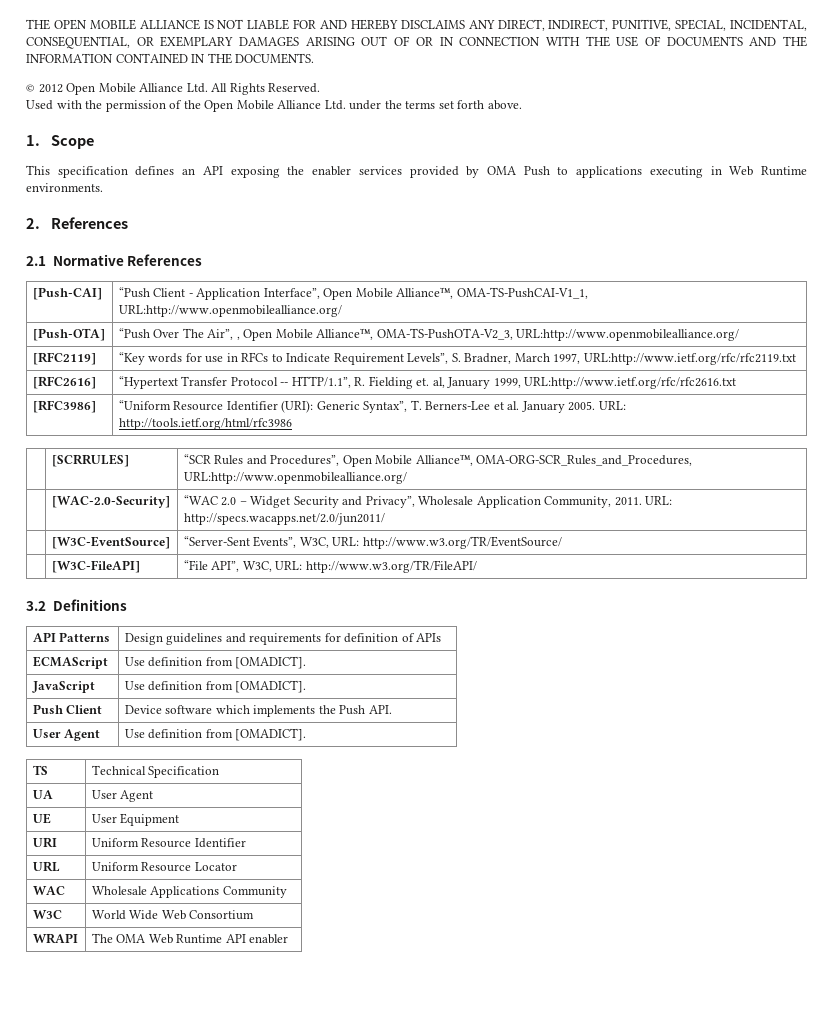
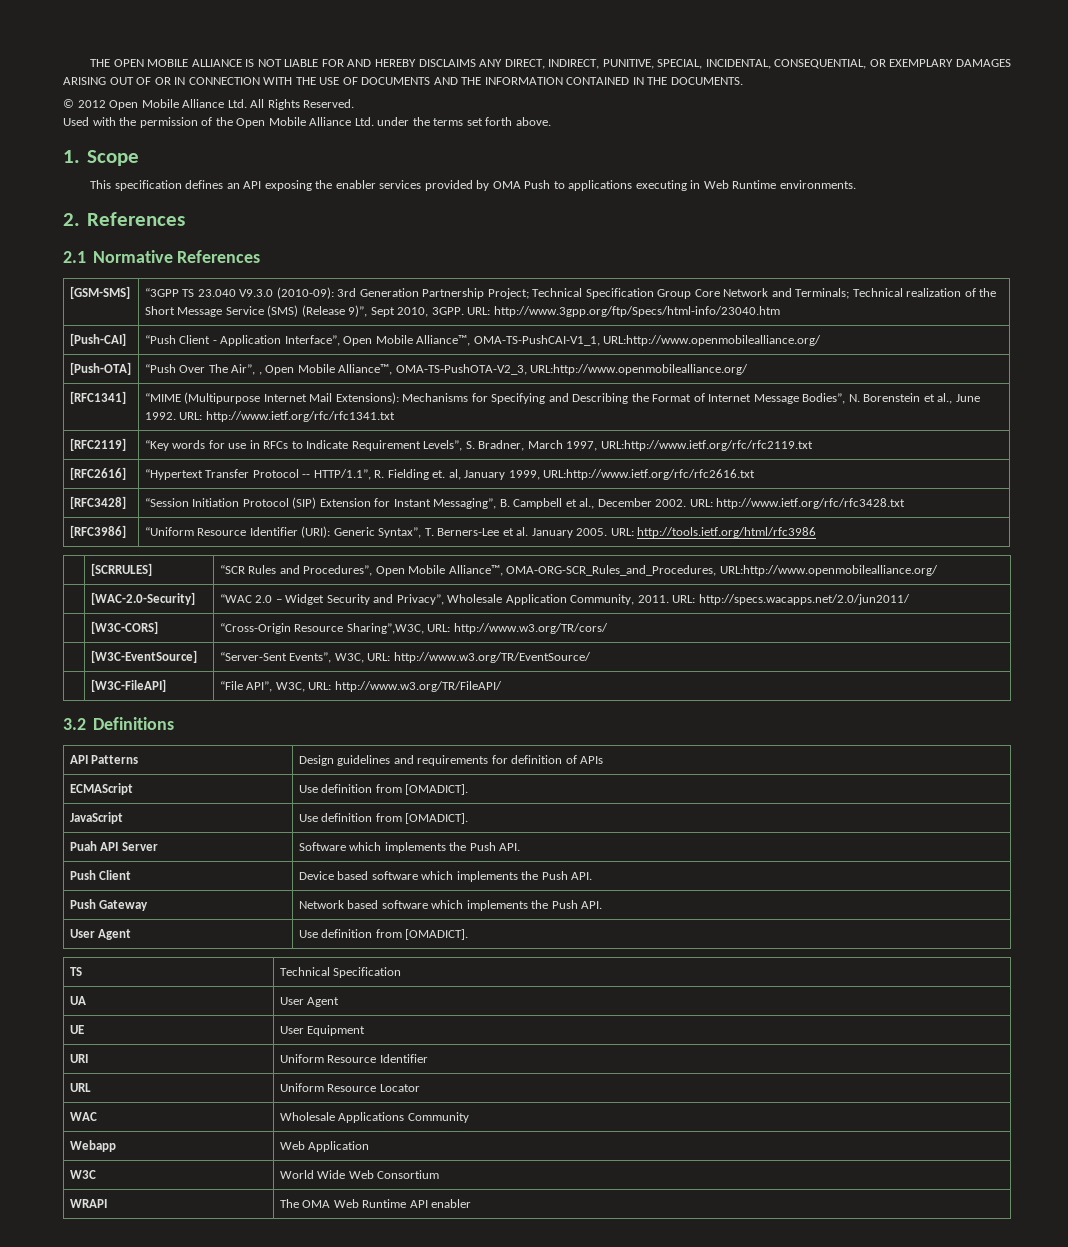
+ [GSM-SMS] | “3GPP TS 23.040 V9.3.0 (2010-09): 3rd Generation Partnership Project; Technical Specification Group Core Network and Terminals; Technical realization of the Short Message Service (SMS) (Release 9)”, Sept 2010, 3GPP. URL: http://www.3gpp.org/ftp/Specs/html-info/23040.htm
+ [RFC1341] | “MIME (Multipurpose Internet Mail Extensions): Mechanisms for Specifying and Describing the Format of Internet Message Bodies”, N. Borenstein et al., June 1992. URL: http://www.ietf.org/rfc/rfc1341.txt
+ [RFC3428] | “Session Initiation Protocol (SIP) Extension for Instant Messaging”, B. Campbell et al., December 2002. URL: http://www.ietf.org/rfc/rfc3428.txt
+ | [W3C-CORS] | “Cross-Origin Resource Sharing”,W3C, URL: http://www.w3.org/TR/cors/
- Push Client | Device software which implements the Push API.
+ Puah API Server | Software which implements the Push API.
+ Push Client | Device based software which implements the Push API.
+ Push Gateway | Network based software which implements the Push API.
+ Webapp | Web Application

